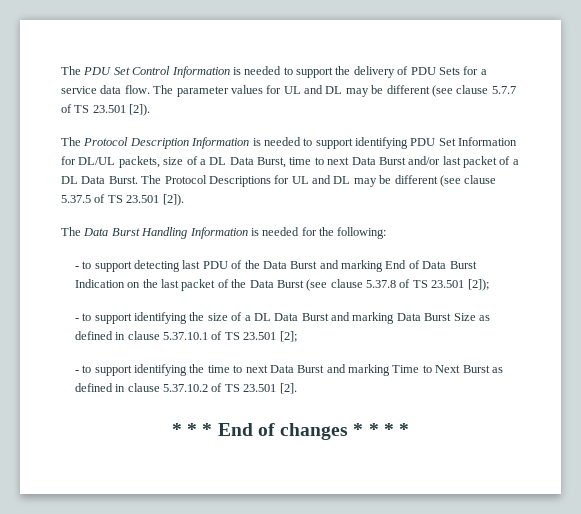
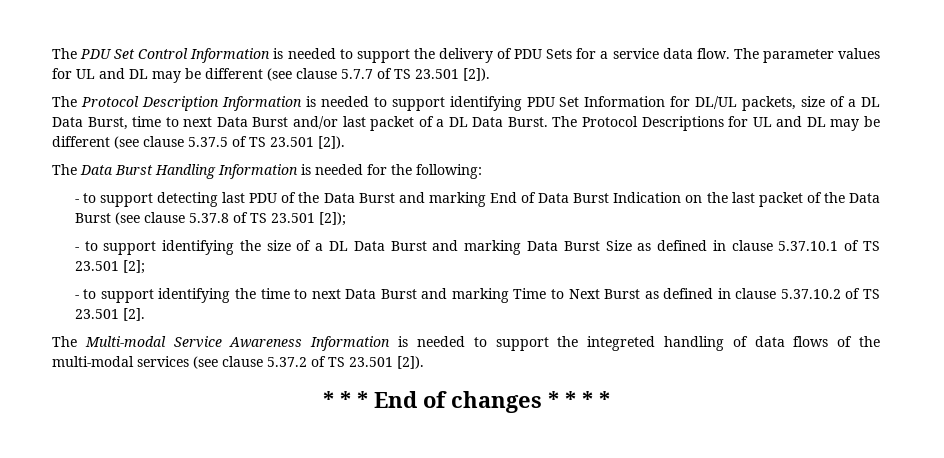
+ The Multi-modal Service Awareness Information is needed to support the integreted handling of data flows of the multi-modal services (see clause 5.37.2 of TS 23.501 [2]).

